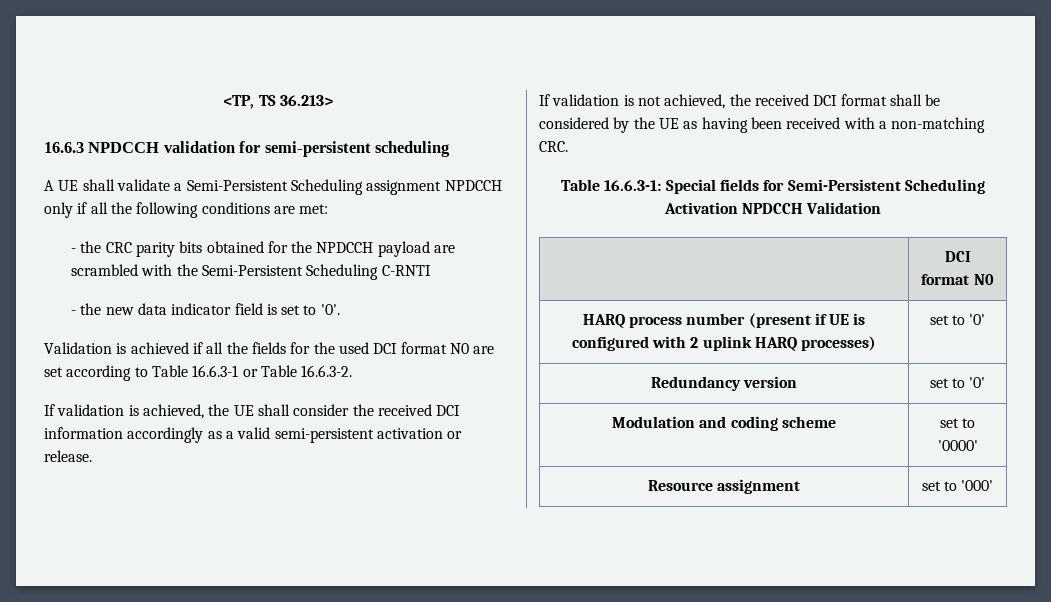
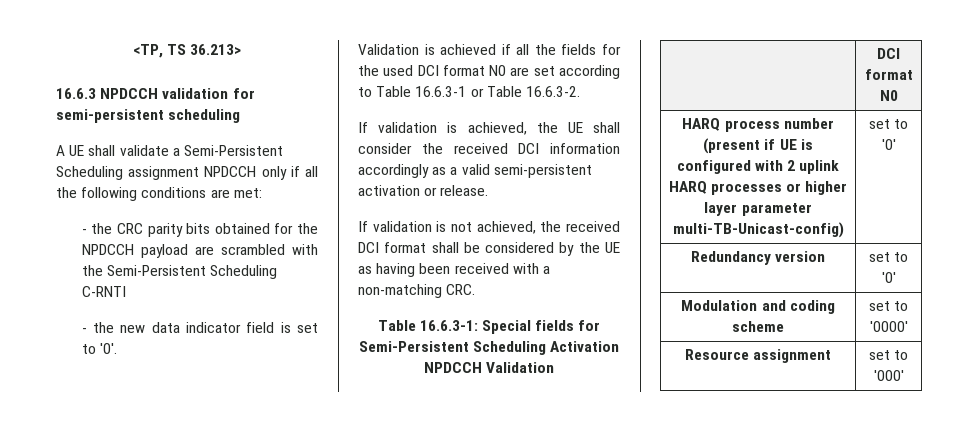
- HARQ process number (present if UE is configured with 2 uplink HARQ processes) | set to '0'
+ HARQ process number (present if UE is configured with 2 uplink HARQ processes or higher layer parameter multi-TB-Unicast-config) | set to '0'

